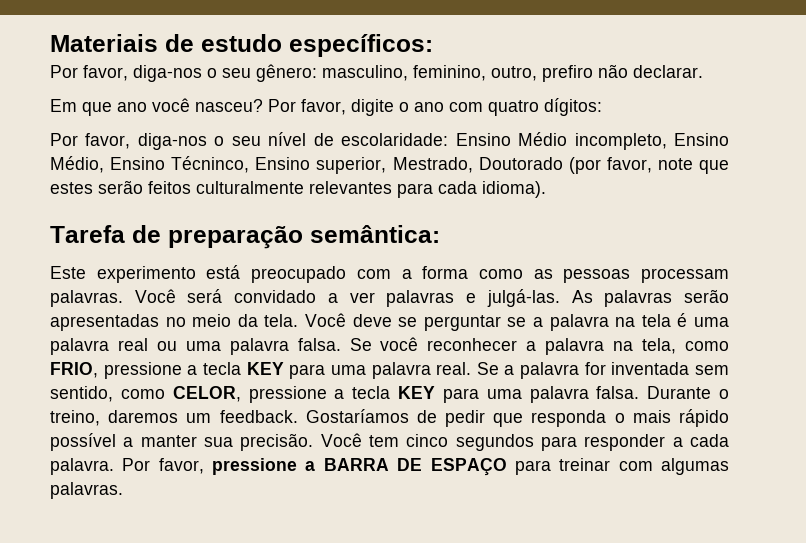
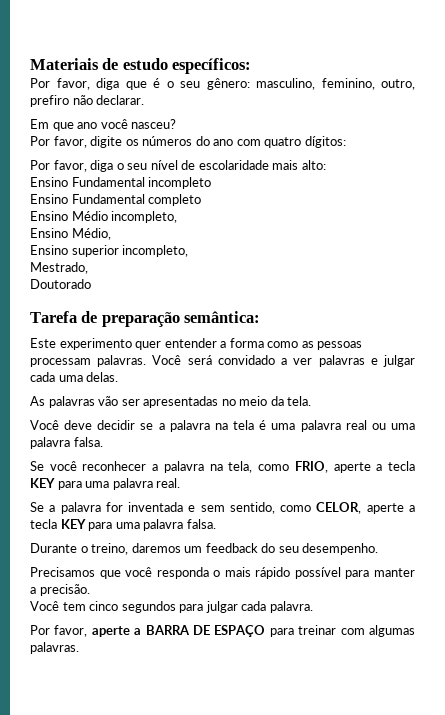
- Por favor, diga-nos o seu gênero: masculino, feminino, outro, prefiro não declarar.
+ Por favor, diga que é o seu gênero: masculino, feminino, outro, prefiro não declarar.
- Em que ano você nasceu? Por favor, digite o ano com quatro dígitos:
+ Em que ano você nasceu?
+ Por favor, digite os números do ano com quatro dígitos:
- Por favor, diga-nos o seu nível de escolaridade: Ensino Médio incompleto, Ensino Médio, Ensino Técninco, Ensino superior, Mestrado, Doutorado (por favor, note que estes serão feitos culturalmente relevantes para cada idioma).
+ Por favor, diga o seu nível de escolaridade mais alto:
+ Ensino Fundamental incompleto
+ Ensino Fundamental completo
+ Ensino Médio incompleto,
+ Ensino Médio,
+ Ensino superior incompleto,
+ Mestrado,
+ Doutorado
- Este experimento está preocupado com a forma como as pessoas processam palavras.
+ Este experimento quer entender a forma como as pessoas processam palavras.
- Você será convidado a ver palavras e julgá-las. As palavras serão apresentadas no meio da tela. Você deve se perguntar se a palavra na tela é uma palavra real ou uma palavra falsa. Se você reconhecer a palavra na tela, como FRIO, pressione a tecla KEY para uma palavra real. Se a palavra for inventada sem sentido, como CELOR, pressione a tecla KEY para uma palavra falsa. Durante o treino, daremos um feedback. Gostaríamos de pedir que responda o mais rápido possível a manter sua precisão. Você tem cinco segundos para responder a cada palavra. Por favor, pressione a BARRA DE ESPAÇO para treinar com algumas palavras.
+ Você será convidado a ver palavras e julgar cada uma delas.
+ As palavras vão ser apresentadas no meio da tela.
+ Você deve decidir se a palavra na tela é uma palavra real ou uma palavra falsa.
+ Se você reconhecer a palavra na tela, como FRIO, aperte a tecla KEY para uma palavra real.
+ Se a palavra for inventada e sem sentido, como CELOR, aperte a tecla KEY para uma palavra falsa.
+ Durante o treino, daremos um feedback do seu desempenho.
+ Precisamos que você responda o mais rápido possível para manter a precisão.
+ Você tem cinco segundos para julgar cada palavra.
+ Por favor, aperte a BARRA DE ESPAÇO para treinar com algumas palavras.

